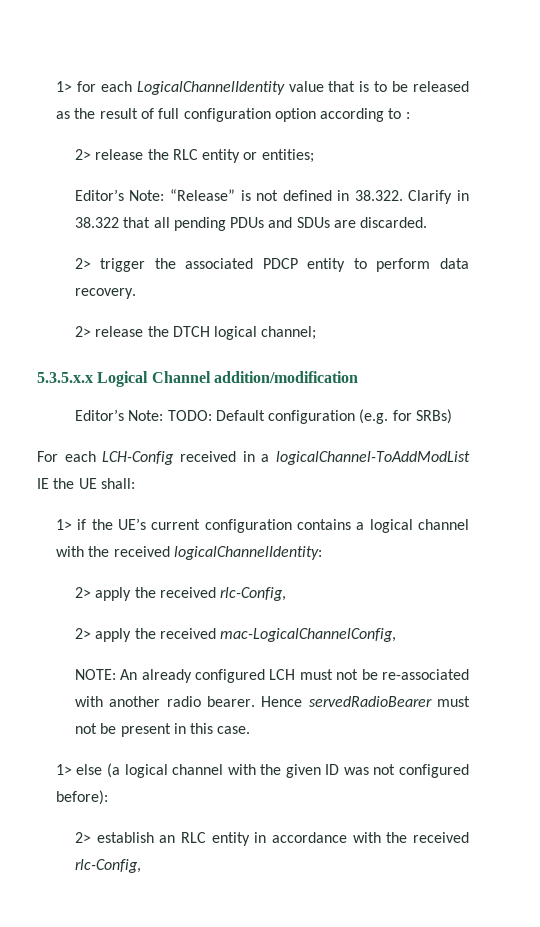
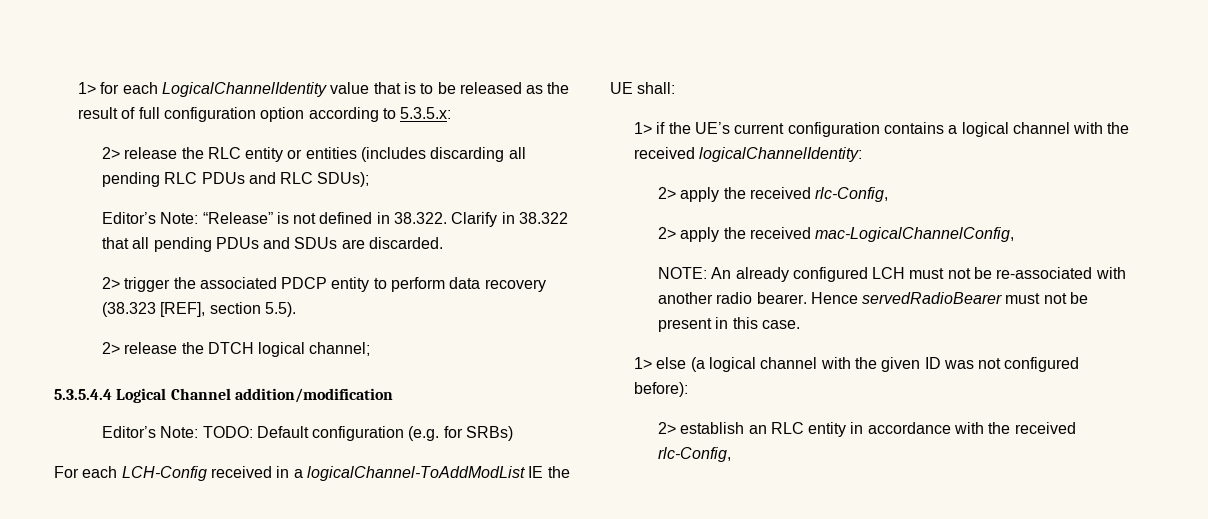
- 1> for each LogicalChannelIdentity value that is to be released as the result of full configuration option according to :
+ 1> for each LogicalChannelIdentity value that is to be released as the result of full configuration option according to 5.3.5.x:
- 2> release the RLC entity or entities;
+ 2> release the RLC entity or entities (includes discarding all pending RLC PDUs and RLC SDUs);
- 2> trigger the associated PDCP entity to perform data recovery.
+ 2> trigger the associated PDCP entity to perform data recovery (38.323 [REF], section 5.5).
- 5.3.5.x.x Logical Channel addition/modification
+ 5.3.5.4.4 Logical Channel addition/modification

